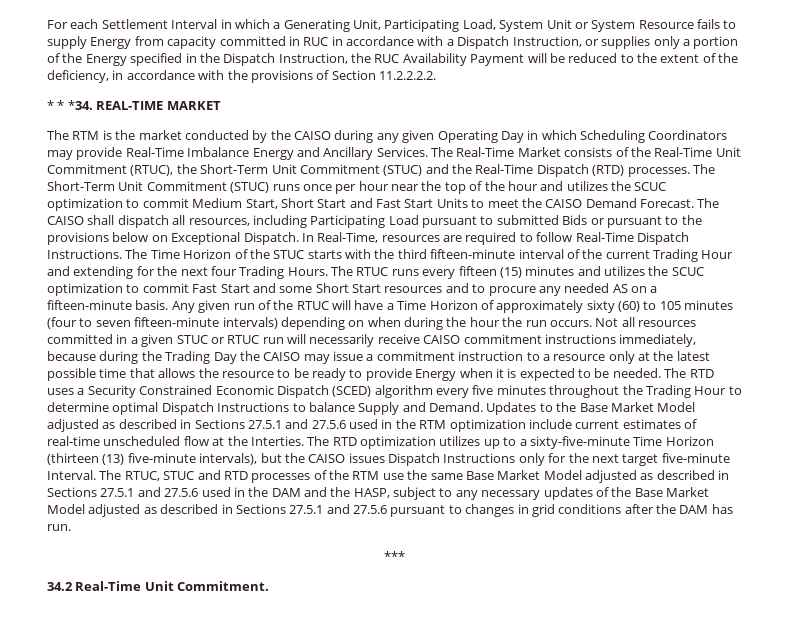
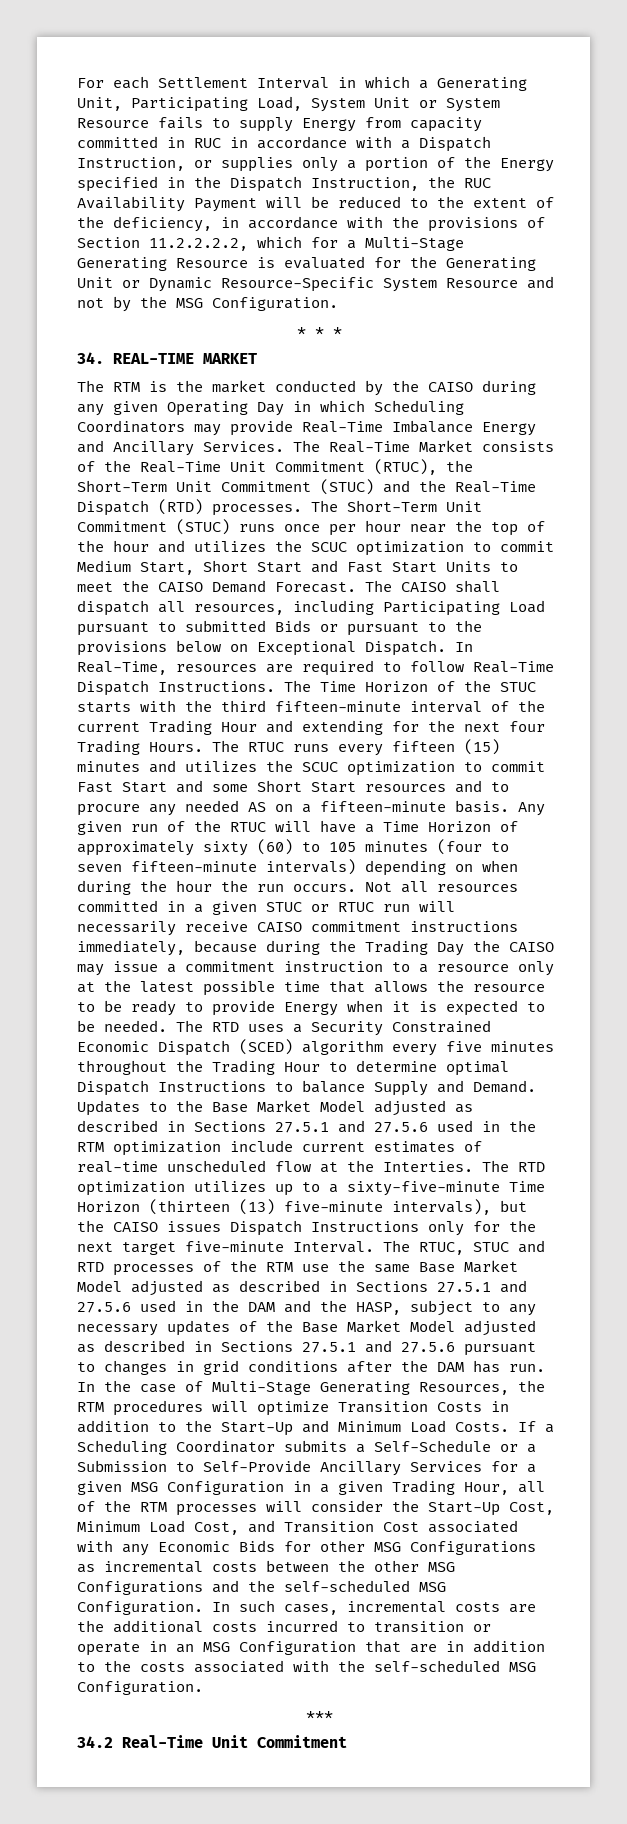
- For each Settlement Interval in which a Generating Unit, Participating Load, System Unit or System Resource fails to supply Energy from capacity committed in RUC in accordance with a Dispatch Instruction, or supplies only a portion of the Energy specified in the Dispatch Instruction, the RUC Availability Payment will be reduced to the extent of the deficiency, in accordance with the provisions of Section 11.2.2.2.2.
- * * *34. REAL-TIME MARKET
+ For each Settlement Interval in which a Generating Unit, Participating Load, System Unit or System Resource fails to supply Energy from capacity committed in RUC in accordance with a Dispatch Instruction, or supplies only a portion of the Energy specified in the Dispatch Instruction, the RUC Availability Payment will be reduced to the extent of the deficiency, in accordance with the provisions of Section 11.2.2.2.2, which for a Multi-Stage Generating Resource is evaluated for the Generating Unit or Dynamic Resource-Specific System Resource and not by the MSG Configuration.
+ * * *
+ 34. REAL-TIME MARKET
+ In the case of Multi-Stage Generating Resources, the RTM procedures will optimize Transition Costs in addition to the Start-Up and Minimum Load Costs. If a Scheduling Coordinator submits a Self-Schedule or a Submission to Self-Provide Ancillary Services for a given MSG Configuration in a given Trading Hour, all of the RTM processes will consider the Start-Up Cost, Minimum Load Cost, and Transition Cost associated with any Economic Bids for other MSG Configurations as incremental costs between the other MSG Configurations and the self-scheduled MSG Configuration. In such cases, incremental costs are the additional costs incurred to transition or operate in an MSG Configuration that are in addition to the costs associated with the self-scheduled MSG Configuration.
- 34.2 Real-Time Unit Commitment.
+ 34.2 Real-Time Unit Commitment

